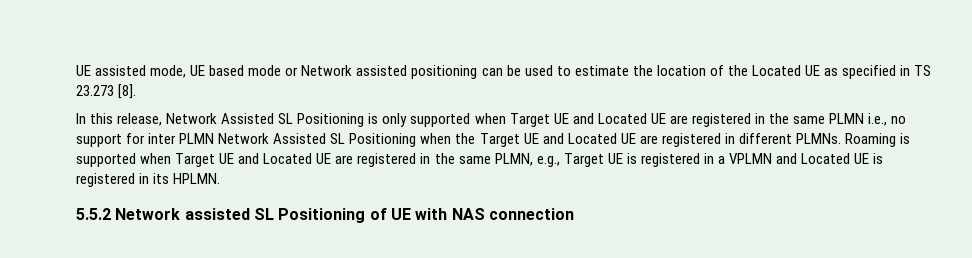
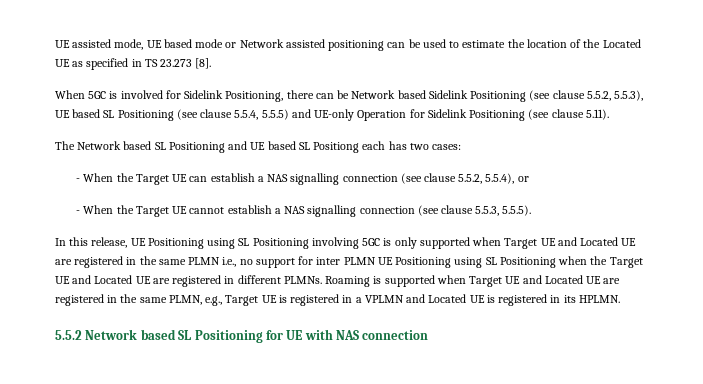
- In this release, Network Assisted SL Positioning is only supported when Target UE and Located UE are registered in the same PLMN i.e., no support for inter PLMN Network Assisted SL Positioning when the Target UE and Located UE are registered in different PLMNs.
+ When 5GC is involved for Sidelink Positioning, there can be Network based Sidelink Positioning (see clause 5.5.2, 5.5.3), UE based SL Positioning (see clause 5.5.4, 5.5.5) and UE-only Operation for Sidelink Positioning (see clause 5.11).
+ The Network based SL Positioning and UE based SL Positiong each has two cases:
+ - When the Target UE can establish a NAS signalling connection (see clause 5.5.2, 5.5.4), or
+ - When the Target UE cannot establish a NAS signalling connection (see clause 5.5.3, 5.5.5).
+ In this release, UE Positioning using SL Positioning involving 5GC is only supported when Target UE and Located UE are registered in the same PLMN i.e., no support for inter PLMN UE Positioning using SL Positioning when the Target UE and Located UE are registered in different PLMNs.
- 5.5.2 Network assisted SL Positioning of UE with NAS connection
+ 5.5.2 Network based SL Positioning for UE with NAS connection

